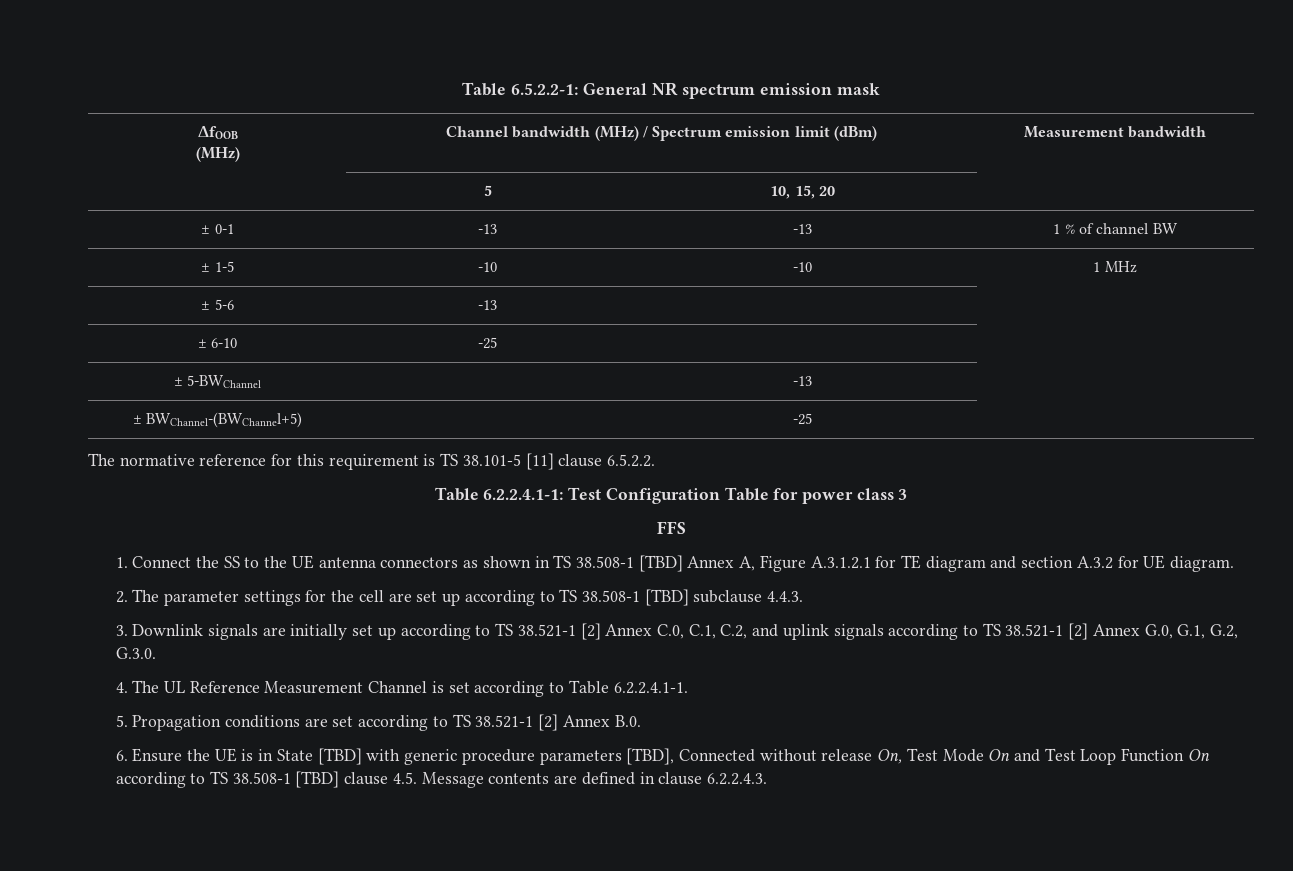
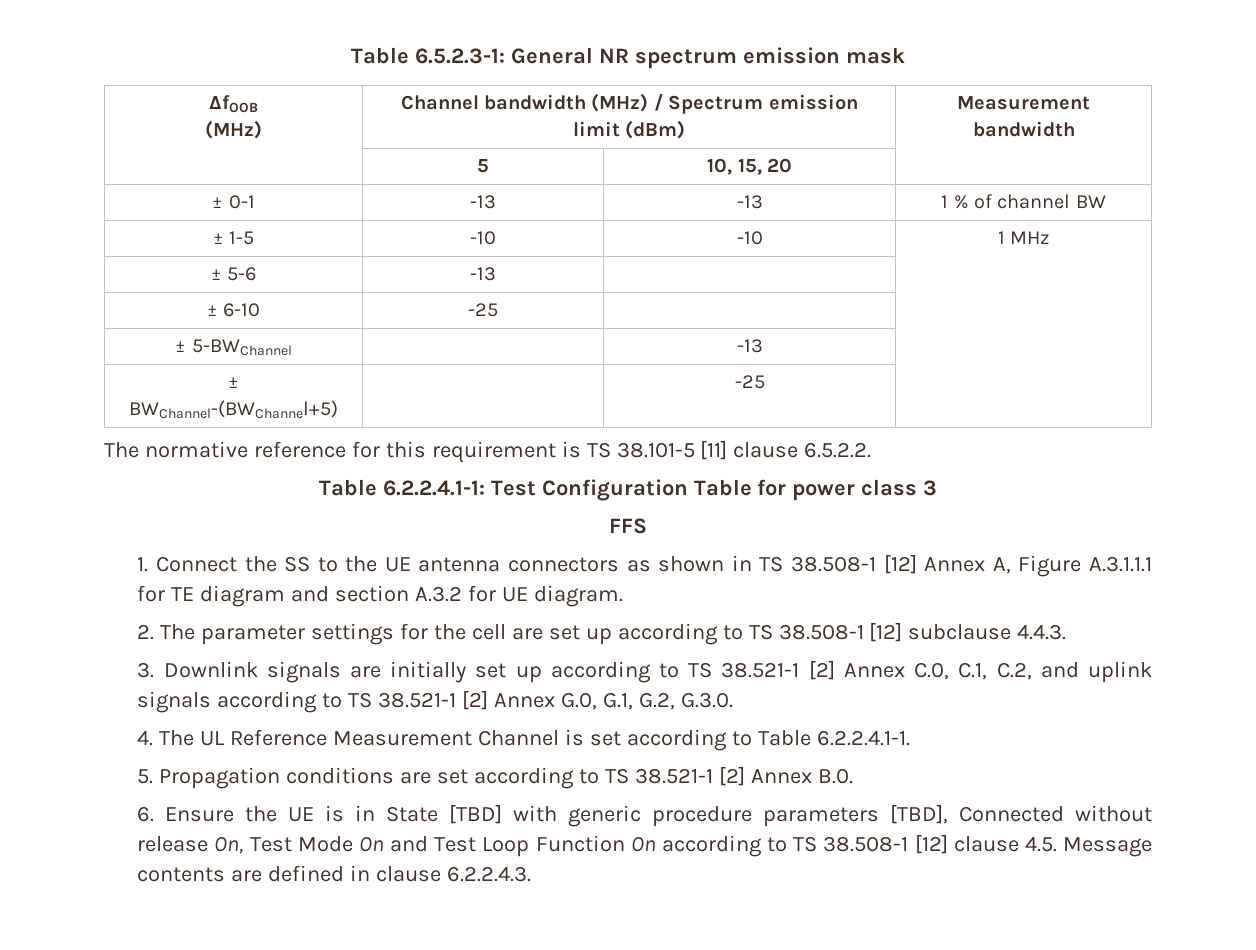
- Table 6.5.2.2-1: General NR spectrum emission mask
+ Table 6.5.2.3-1: General NR spectrum emission mask
- 1. Connect the SS to the UE antenna connectors as shown in TS 38.508-1 [TBD] Annex A, Figure A.3.1.2.1 for TE diagram and section A.3.2 for UE diagram.
+ 1. Connect the SS to the UE antenna connectors as shown in TS 38.508-1 [12] Annex A, Figure A.3.1.1.1 for TE diagram and section A.3.2 for UE diagram.
- 2. The parameter settings for the cell are set up according to TS 38.508-1 [TBD] subclause 4.4.3.
+ 2. The parameter settings for the cell are set up according to TS 38.508-1 [12] subclause 4.4.3.
- 6. Ensure the UE is in State [TBD] with generic procedure parameters [TBD], Connected without release On, Test Mode On and Test Loop Function On according to TS 38.508-1 [TBD] clause 4.5. Message contents are defined in clause 6.2.2.4.3.
+ 6. Ensure the UE is in State [TBD] with generic procedure parameters [TBD], Connected without release On, Test Mode On and Test Loop Function On according to TS 38.508-1 [12] clause 4.5. Message contents are defined in clause 6.2.2.4.3.

